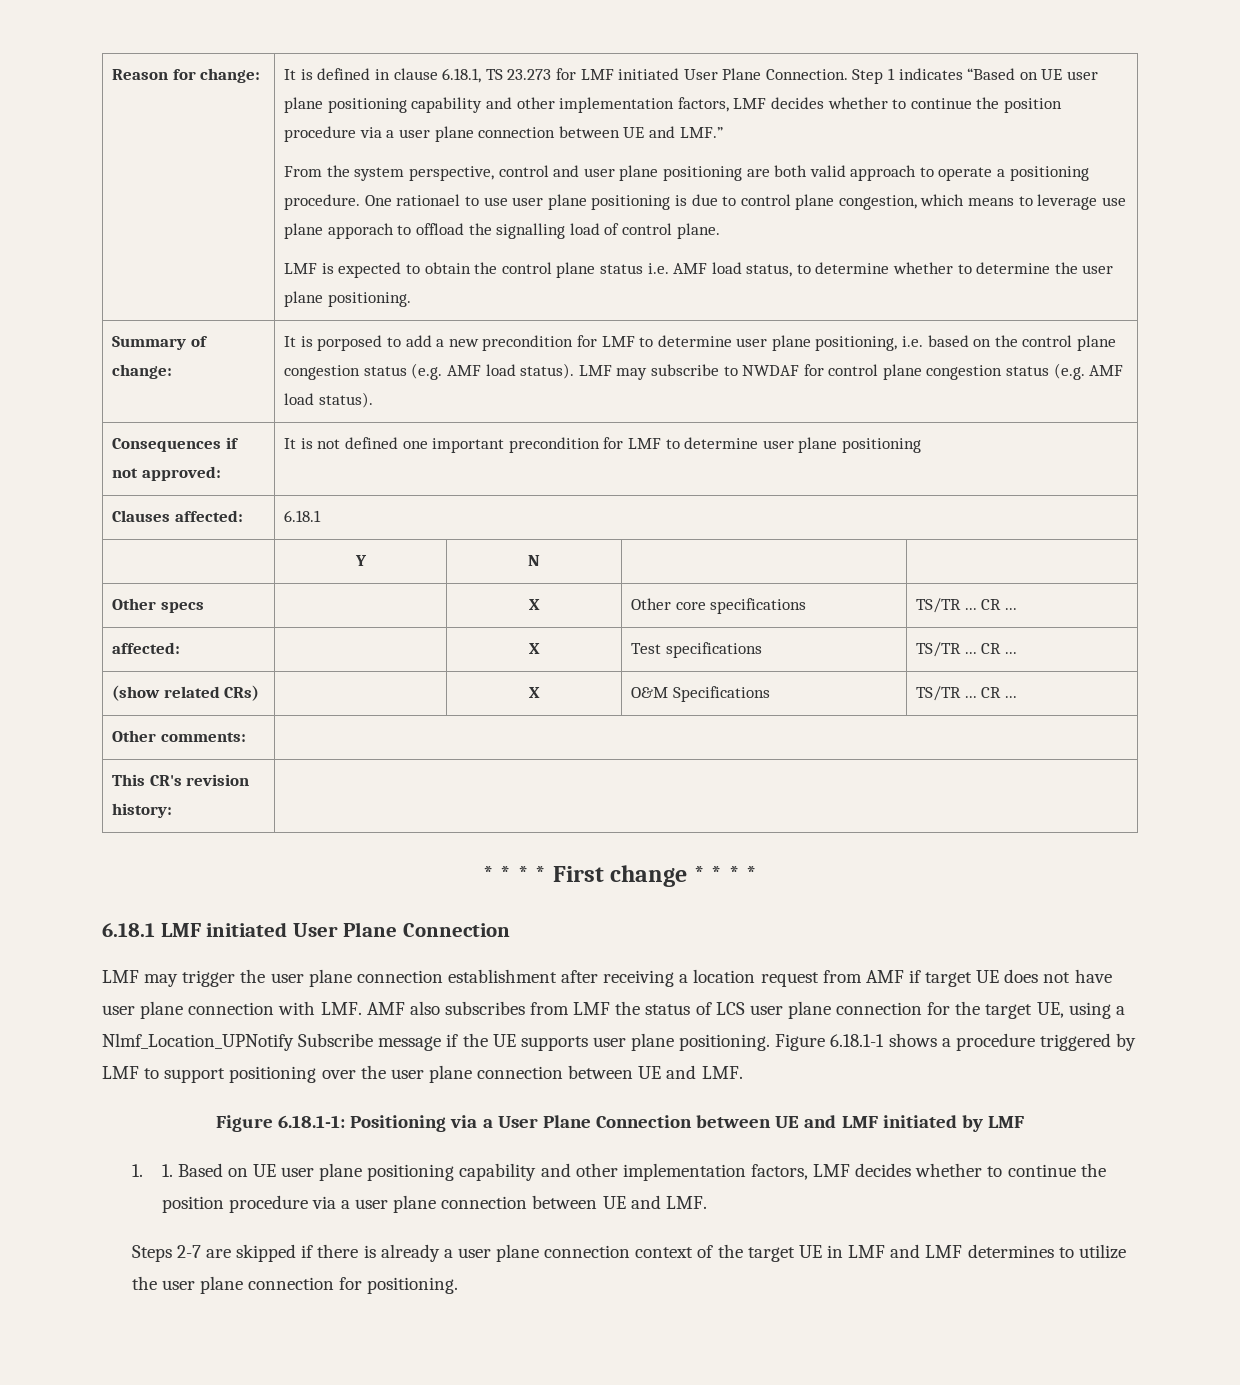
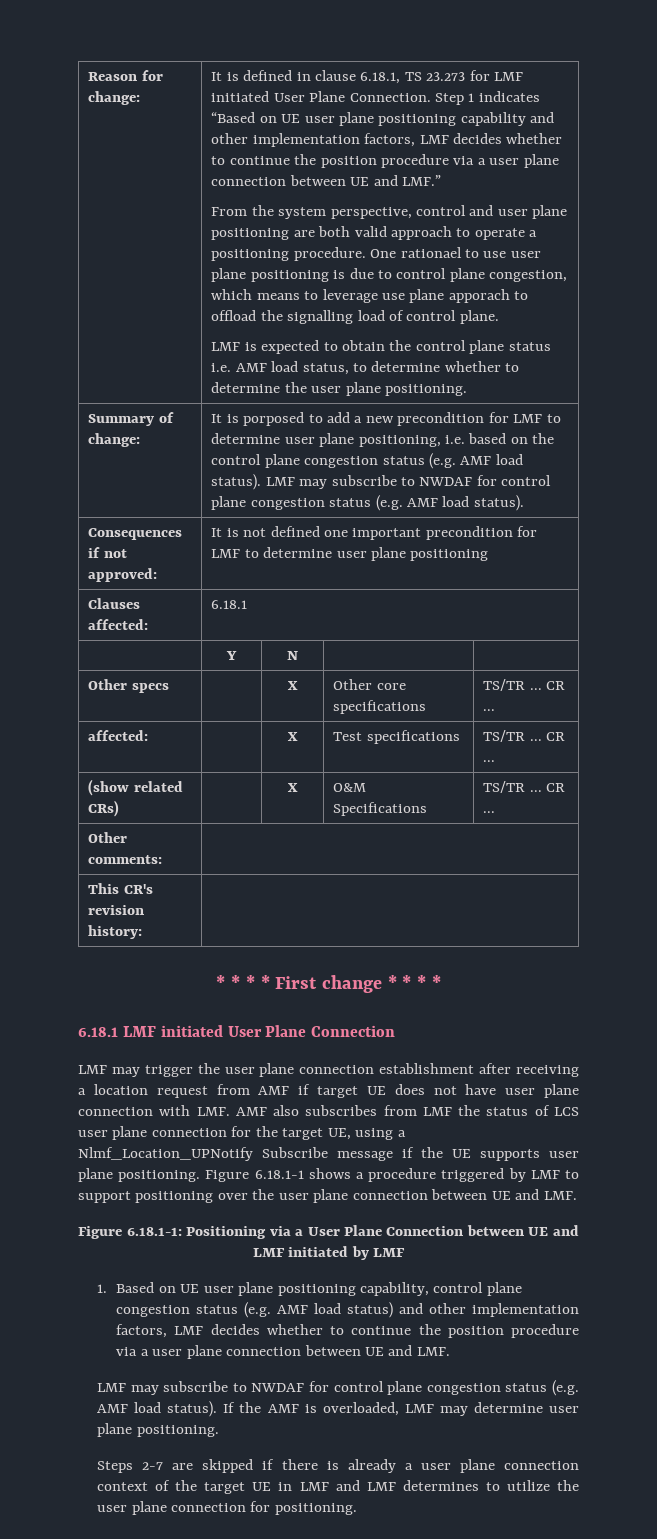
- 1. 1. Based on UE user plane positioning capability and other implementation factors, LMF decides whether to continue the position procedure via a user plane connection between UE and LMF.
+ 1. Based on UE user plane positioning capability, control plane congestion status (e.g. AMF load status) and other implementation factors, LMF decides whether to continue the position procedure via a user plane connection between UE and LMF.
+ LMF may subscribe to NWDAF for control plane congestion status (e.g. AMF load status). If the AMF is overloaded, LMF may determine user plane positioning.

